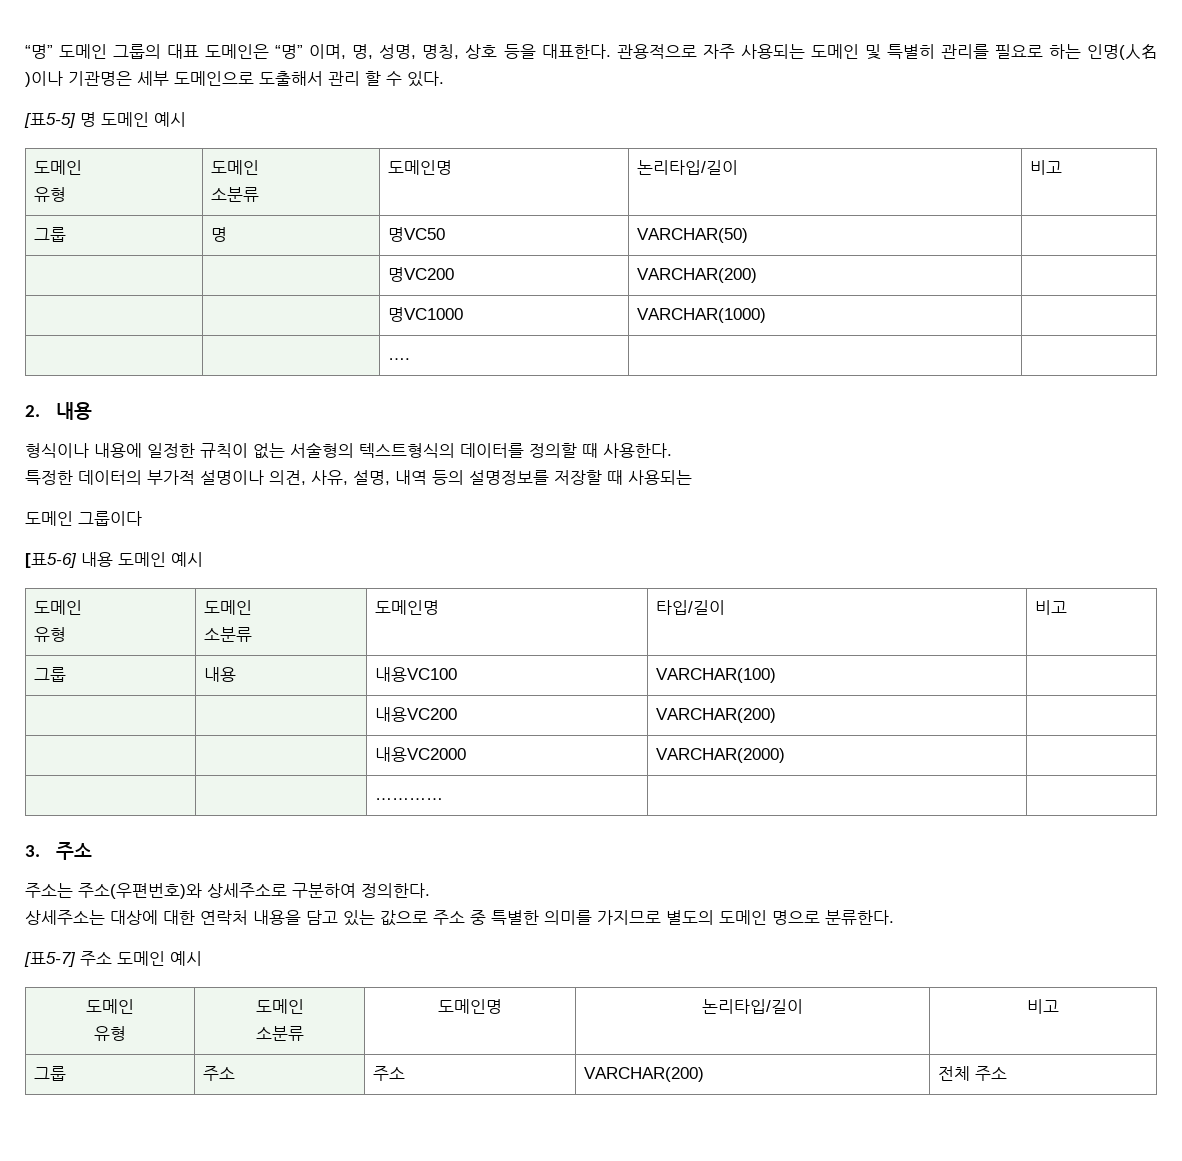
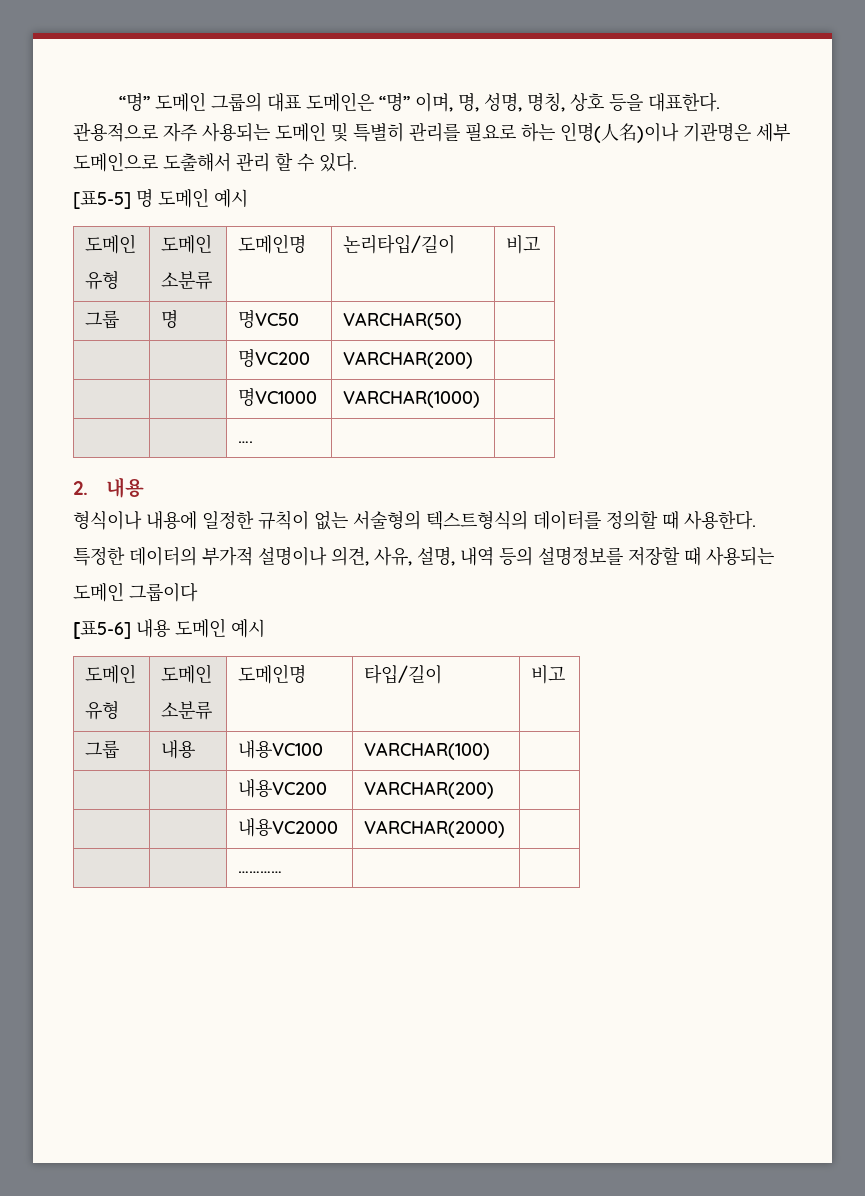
- 3. 주소
- 주소는 주소(우편번호)와 상세주소로 구분하여 정의한다.
- 상세주소는 대상에 대한 연락처 내용을 담고 있는 값으로 주소 중 특별한 의미를 가지므로 별도의 도메인 명으로 분류한다.
- [표5-7] 주소 도메인 예시
- 도메인
- 유형 | 도메인
- 소분류 | 도메인명 | 논리타입/길이 | 비고
- 그룹 | 주소 | 주소 | VARCHAR(200) | 전체 주소

